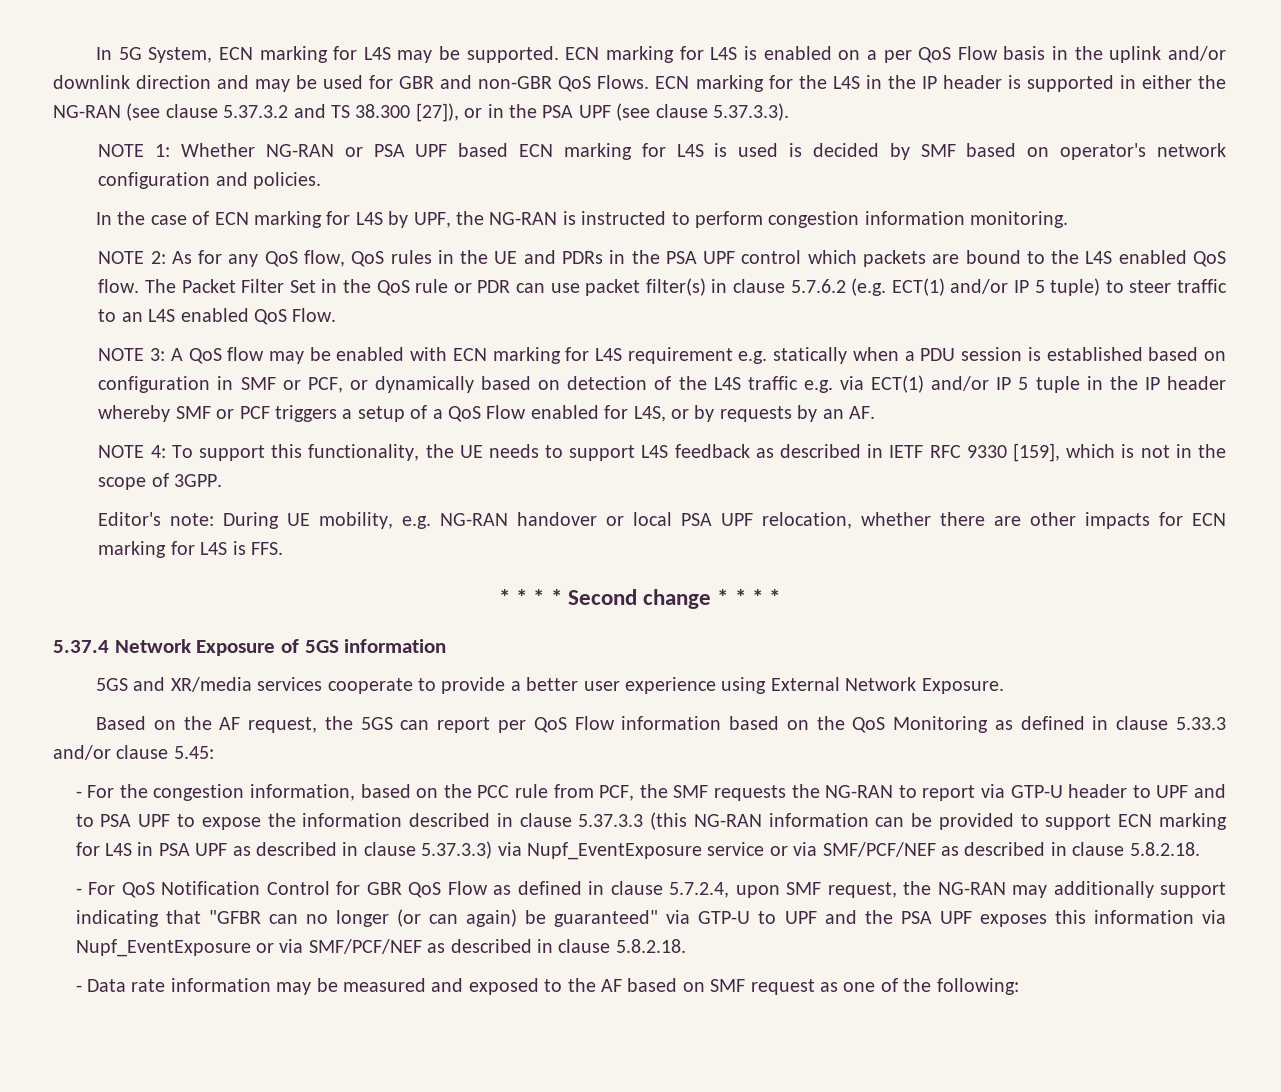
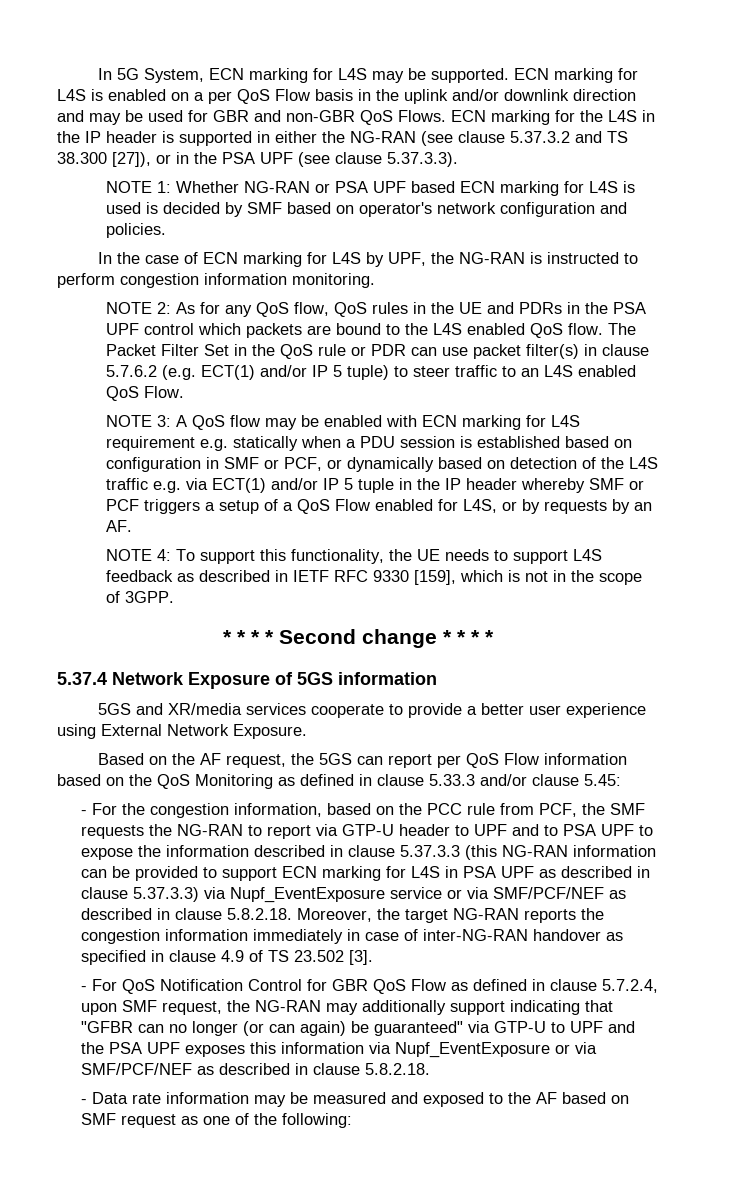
- Editor's note: During UE mobility, e.g. NG-RAN handover or local PSA UPF relocation, whether there are other impacts for ECN marking for L4S is FFS.
- - For the congestion information, based on the PCC rule from PCF, the SMF requests the NG-RAN to report via GTP-U header to UPF and to PSA UPF to expose the information described in clause 5.37.3.3 (this NG-RAN information can be provided to support ECN marking for L4S in PSA UPF as described in clause 5.37.3.3) via Nupf_EventExposure service or via SMF/PCF/NEF as described in clause 5.8.2.18.
+ - For the congestion information, based on the PCC rule from PCF, the SMF requests the NG-RAN to report via GTP-U header to UPF and to PSA UPF to expose the information described in clause 5.37.3.3 (this NG-RAN information can be provided to support ECN marking for L4S in PSA UPF as described in clause 5.37.3.3) via Nupf_EventExposure service or via SMF/PCF/NEF as described in clause 5.8.2.18. Moreover, the target NG-RAN reports the congestion information immediately in case of inter-NG-RAN handover as specified in clause 4.9 of TS 23.502 [3].

